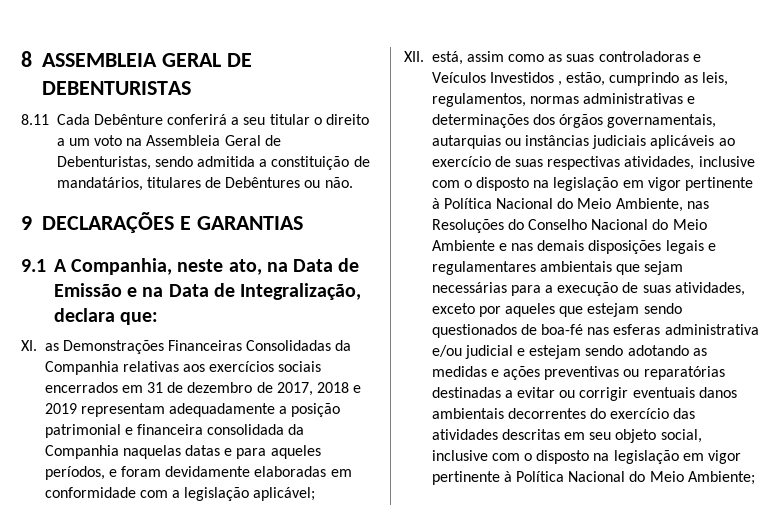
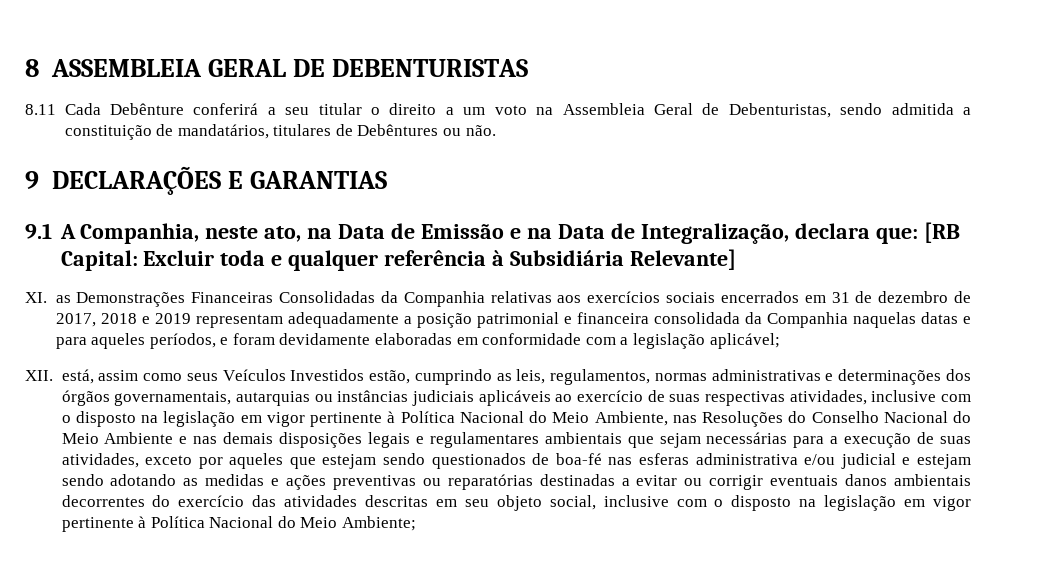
- 9.1 A Companhia, neste ato, na Data de Emissão e na Data de Integralização, declara que:
+ 9.1 A Companhia, neste ato, na Data de Emissão e na Data de Integralização, declara que: [RB Capital: Excluir toda e qualquer referência à Subsidiária Relevante]
- XII. está, assim como as suas controladoras e Veículos Investidos , estão, cumprindo as leis, regulamentos, normas administrativas e determinações dos órgãos governamentais, autarquias ou instâncias judiciais aplicáveis ao exercício de suas respectivas atividades, inclusive com o disposto na legislação em vigor pertinente à Política Nacional do Meio Ambiente, nas Resoluções do Conselho Nacional do Meio Ambiente e nas demais disposições legais e regulamentares ambientais que sejam necessárias para a execução de suas atividades, exceto por aqueles que estejam sendo questionados de boa-fé nas esferas administrativa e/ou judicial e estejam sendo adotando as medidas e ações preventivas ou reparatórias destinadas a evitar ou corrigir eventuais danos ambientais decorrentes do exercício das atividades descritas em seu objeto social, inclusive com o disposto na legislação em vigor pertinente à Política Nacional do Meio Ambiente;
+ XII. está, assim como seus Veículos Investidos estão, cumprindo as leis, regulamentos, normas administrativas e determinações dos órgãos governamentais, autarquias ou instâncias judiciais aplicáveis ao exercício de suas respectivas atividades, inclusive com o disposto na legislação em vigor pertinente à Política Nacional do Meio Ambiente, nas Resoluções do Conselho Nacional do Meio Ambiente e nas demais disposições legais e regulamentares ambientais que sejam necessárias para a execução de suas atividades, exceto por aqueles que estejam sendo questionados de boa-fé nas esferas administrativa e/ou judicial e estejam sendo adotando as medidas e ações preventivas ou reparatórias destinadas a evitar ou corrigir eventuais danos ambientais decorrentes do exercício das atividades descritas em seu objeto social, inclusive com o disposto na legislação em vigor pertinente à Política Nacional do Meio Ambiente;

